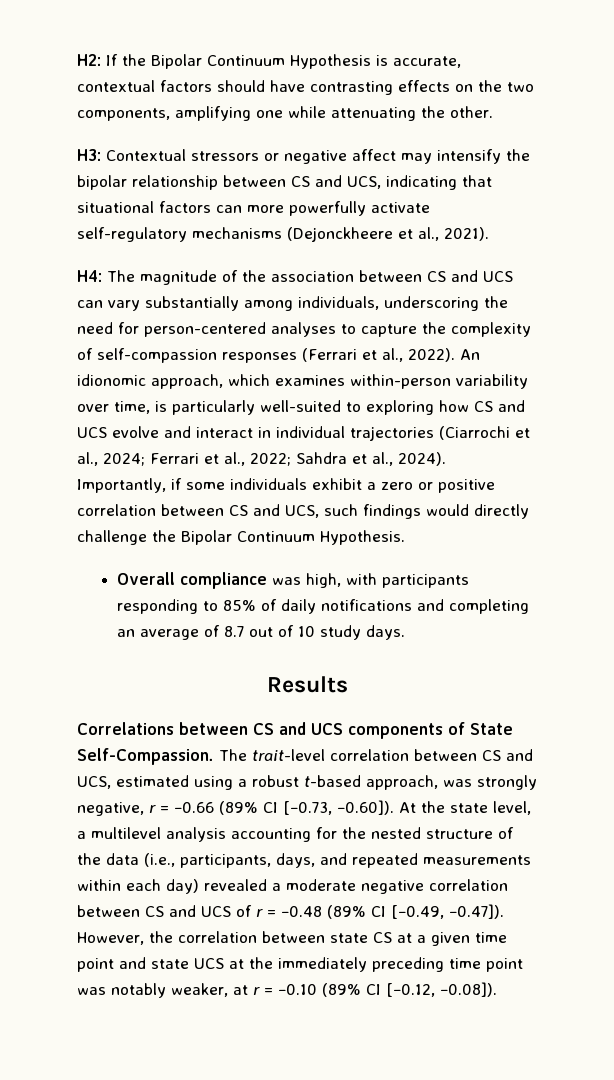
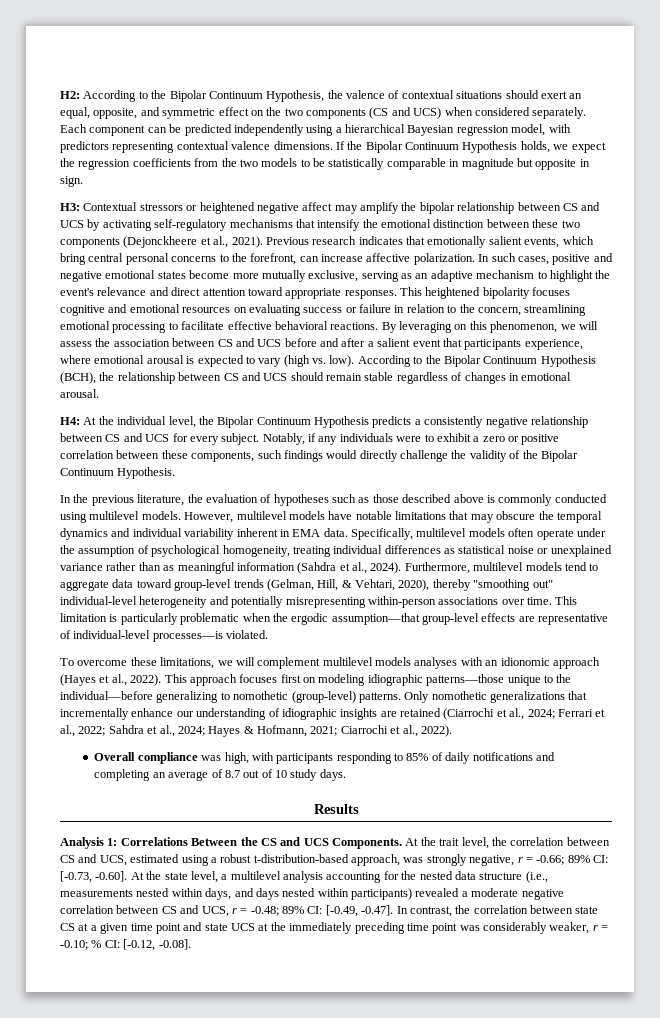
- H2: If the Bipolar Continuum Hypothesis is accurate, contextual factors should have contrasting effects on the two components, amplifying one while attenuating the other.
+ H2: According to the Bipolar Continuum Hypothesis, the valence of contextual situations should exert an equal, opposite, and symmetric effect on the two components (CS and UCS) when considered separately. Each component can be predicted independently using a hierarchical Bayesian regression model, with predictors representing contextual valence dimensions. If the Bipolar Continuum Hypothesis holds, we expect the regression coefficients from the two models to be statistically comparable in magnitude but opposite in sign.
- H3: Contextual stressors or negative affect may intensify the bipolar relationship between CS and UCS, indicating that situational factors can more powerfully activate self-regulatory mechanisms (Dejonckheere et al., 2021).
- H4: The magnitude of the association between CS and UCS can vary substantially among individuals, underscoring the need for person-centered analyses to capture the complexity of self-compassion responses (Ferrari et al., 2022). An idionomic approach, which examines within-person variability over time, is particularly well-suited to exploring how CS and UCS evolve and interact in individual trajectories (Ciarrochi et al., 2024; Ferrari et al., 2022; Sahdra et al., 2024). Importantly, if some individuals exhibit a zero or positive correlation between CS and UCS, such findings would directly challenge the Bipolar Continuum Hypothesis.
+ H3: Contextual stressors or heightened negative affect may amplify the bipolar relationship between CS and UCS by activating self-regulatory mechanisms that intensify the emotional distinction between these two components (Dejonckheere et al., 2021). Previous research indicates that emotionally salient events, which bring central personal concerns to the forefront, can increase affective polarization. In such cases, positive and negative emotional states become more mutually exclusive, serving as an adaptive mechanism to highlight the event's relevance and direct attention toward appropriate responses. This heightened bipolarity focuses cognitive and emotional resources on evaluating success or failure in relation to the concern, streamlining emotional processing to facilitate effective behavioral reactions. By leveraging on this phenomenon, we will assess the association between CS and UCS before and after a salient event that participants experience, where emotional arousal is expected to vary (high vs. low). According to the Bipolar Continuum Hypothesis (BCH), the relationship between CS and UCS should remain stable regardless of changes in emotional arousal.
+ H4: At the individual level, the Bipolar Continuum Hypothesis predicts a consistently negative relationship between CS and UCS for every subject. Notably, if any individuals were to exhibit a zero or positive correlation between these components, such findings would directly challenge the validity of the Bipolar Continuum Hypothesis.
+ In the previous literature, the evaluation of hypotheses such as those described above is commonly conducted using multilevel models. However, multilevel models have notable limitations that may obscure the temporal dynamics and individual variability inherent in EMA data. Specifically, multilevel models often operate under the assumption of psychological homogeneity, treating individual differences as statistical noise or unexplained variance rather than as meaningful information (Sahdra et al., 2024). Furthermore, multilevel models tend to aggregate data toward group-level trends (Gelman, Hill, & Vehtari, 2020), thereby "smoothing out" individual-level heterogeneity and potentially misrepresenting within-person associations over time. This limitation is particularly problematic when the ergodic assumption—that group-level effects are representative of individual-level processes—is violated.
+ To overcome these limitations, we will complement multilevel models analyses with an idionomic approach (Hayes et al., 2022). This approach focuses first on modeling idiographic patterns—those unique to the individual—before generalizing to nomothetic (group-level) patterns. Only nomothetic generalizations that incrementally enhance our understanding of idiographic insights are retained (Ciarrochi et al., 2024; Ferrari et al., 2022; Sahdra et al., 2024; Hayes & Hofmann, 2021; Ciarrochi et al., 2022).
- Correlations between CS and UCS components of State Self-Compassion. The trait-level correlation between CS and UCS, estimated using a robust t-based approach, was strongly negative, r = −0.66 (89% CI [−0.73, −0.60]). At the state level, a multilevel analysis accounting for the nested structure of the data (i.e., participants, days, and repeated measurements within each day) revealed a moderate negative correlation between CS and UCS of r = −0.48 (89% CI [−0.49, −0.47]). However, the correlation between state CS at a given time point and state UCS at the immediately preceding time point was notably weaker, at r = −0.10 (89% CI [−0.12, −0.08]).
+ Analysis 1: Correlations Between the CS and UCS Components. At the trait level, the correlation between CS and UCS, estimated using a robust t-distribution-based approach, was strongly negative, r = -0.66; 89% CI: [-0.73, -0.60]. At the state level, a multilevel analysis accounting for the nested data structure (i.e., measurements nested within days, and days nested within participants) revealed a moderate negative correlation between CS and UCS, r = -0.48; 89% CI: [-0.49, -0.47]. In contrast, the correlation between state CS at a given time point and state UCS at the immediately preceding time point was considerably weaker, r = -0.10; % CI: [-0.12, -0.08].

